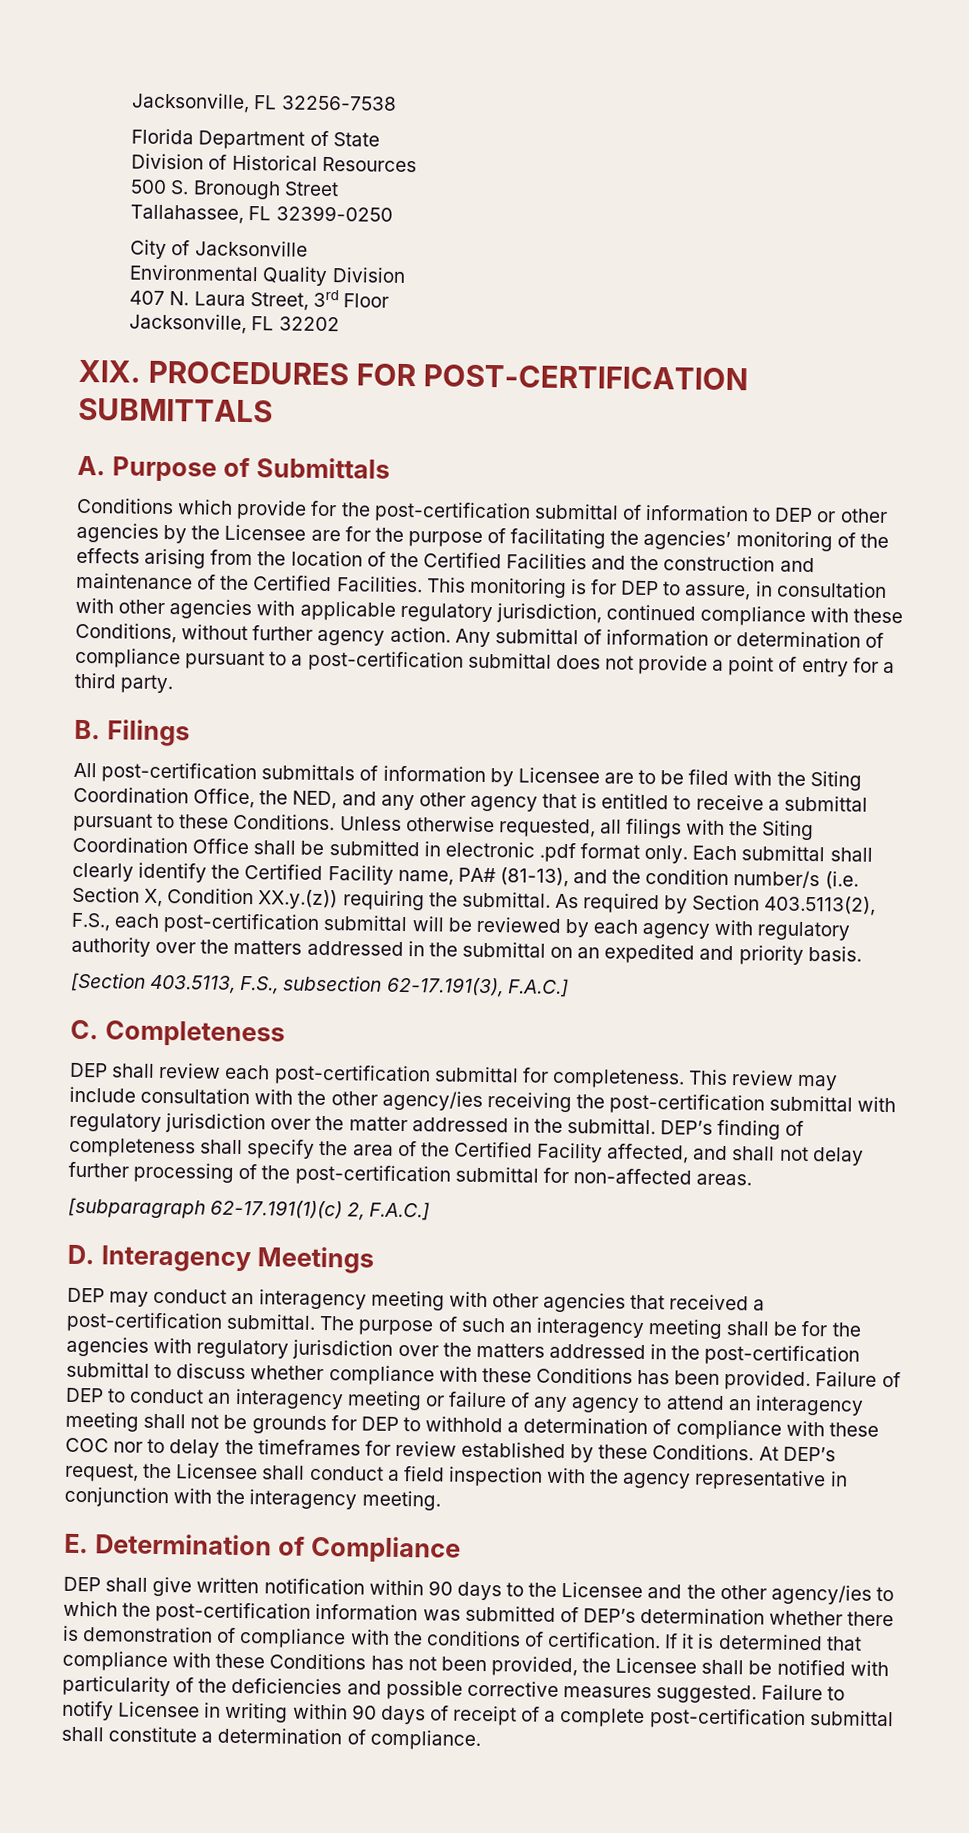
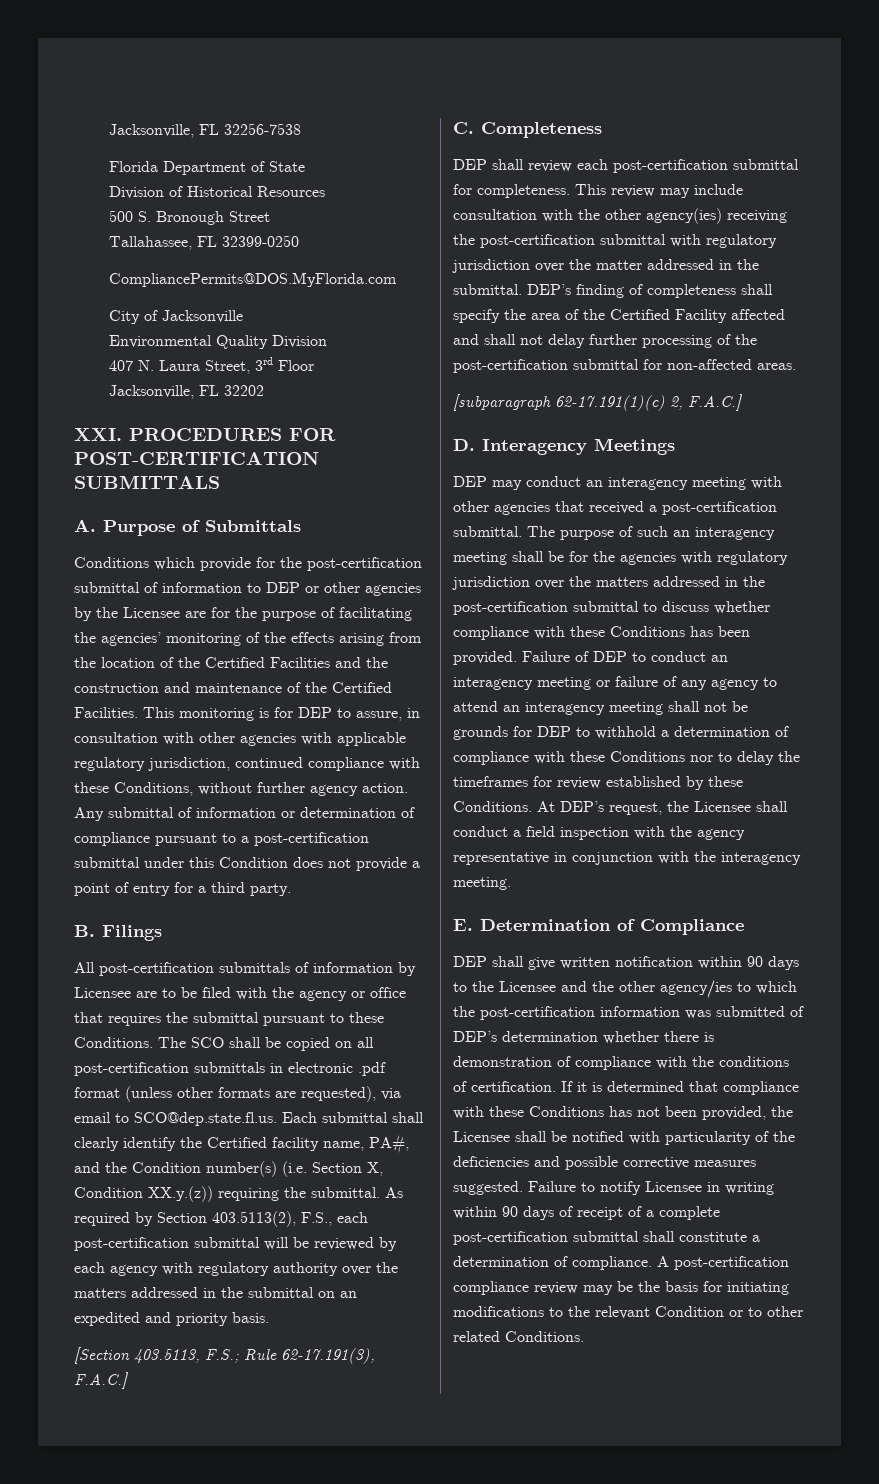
+ CompliancePermits@DOS.MyFlorida.com
- XIX. PROCEDURES FOR POST-CERTIFICATION SUBMITTALS
+ XXI. PROCEDURES FOR POST-CERTIFICATION SUBMITTALS
- Any submittal of information or determination of compliance pursuant to a post-certification submittal does not provide a point of entry for a third party.
+ Any submittal of information or determination of compliance pursuant to a post-certification submittal under this Condition does not provide a point of entry for a third party.
- All post-certification submittals of information by Licensee are to be filed with the Siting Coordination Office, the NED, and any other agency that is entitled to receive a submittal pursuant to these Conditions.
+ All post-certification submittals of information by Licensee are to be filed with the agency or office that requires the submittal pursuant to these Conditions.
- Unless otherwise requested, all filings with the Siting Coordination Office shall be submitted in electronic .pdf format only. Each submittal shall clearly identify the Certified Facility name, PA# (81-13), and the condition number/s (i.e. Section X, Condition XX.y.(z)) requiring the submittal.
+ The SCO shall be copied on all post-certification submittals in electronic .pdf format (unless other formats are requested), via email to SCO@dep.state.fl.us. Each submittal shall clearly identify the Certified facility name, PA#, and the Condition number(s) (i.e. Section X, Condition XX.y.(z)) requiring the submittal.
- [Section 403.5113, F.S., subsection 62-17.191(3), F.A.C.]
+ [Section 403.5113, F.S.; Rule 62-17.191(3), F.A.C.]
- This review may include consultation with the other agency/ies receiving the post-certification submittal with regulatory jurisdiction over the matter addressed in the submittal.
+ This review may include consultation with the other agency(ies) receiving the post-certification submittal with regulatory jurisdiction over the matter addressed in the submittal.
- DEP’s finding of completeness shall specify the area of the Certified Facility affected, and shall not delay further processing of the post-certification submittal for non-affected areas.
+ DEP’s finding of completeness shall specify the area of the Certified Facility affected and shall not delay further processing of the post-certification submittal for non-affected areas.
- Failure of DEP to conduct an interagency meeting or failure of any agency to attend an interagency meeting shall not be grounds for DEP to withhold a determination of compliance with these COC nor to delay the timeframes for review established by these Conditions.
+ Failure of DEP to conduct an interagency meeting or failure of any agency to attend an interagency meeting shall not be grounds for DEP to withhold a determination of compliance with these Conditions nor to delay the timeframes for review established by these Conditions.
+ A post-certification compliance review may be the basis for initiating modifications to the relevant Condition or to other related Conditions.

